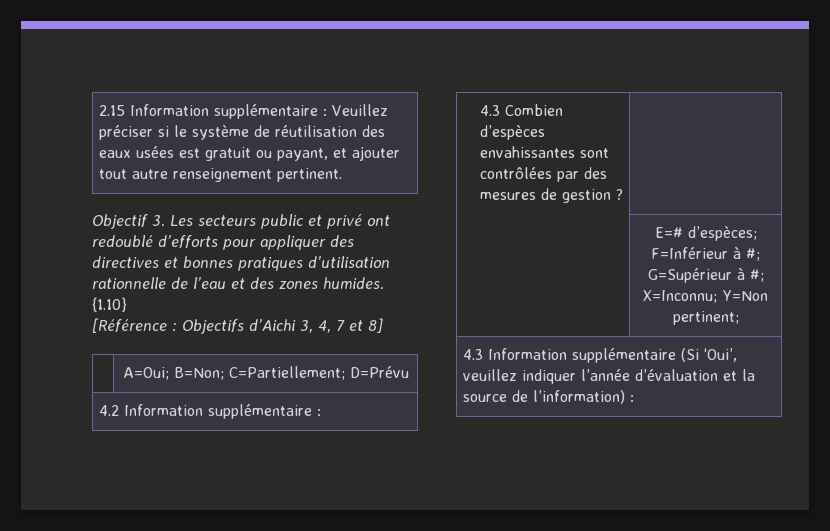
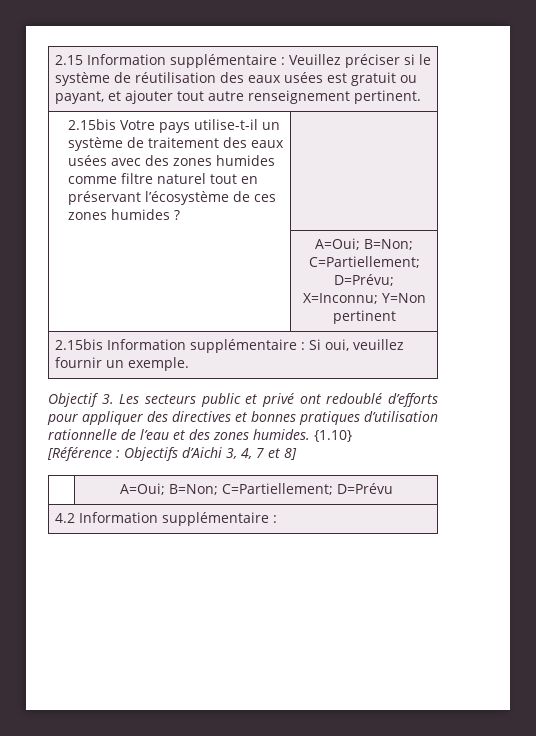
+ 2.15bis Votre pays utilise-t-il un système de traitement des eaux usées avec des zones humides comme filtre naturel tout en préservant l’écosystème de ces zones humides ? |
+ | A=Oui; B=Non; C=Partiellement; D=Prévu; X=Inconnu; Y=Non pertinent
+ 2.15bis Information supplémentaire : Si oui, veuillez fournir un exemple.
- 4.3 Combien d’espèces envahissantes sont contrôlées par des mesures de gestion ? |
- | E=# d’espèces; F=Inférieur à #; G=Supérieur à #; X=Inconnu; Y=Non pertinent;
- 4.3 Information supplémentaire (Si ‘Oui’, veuillez indiquer l’année d’évaluation et la source de l’information) :

